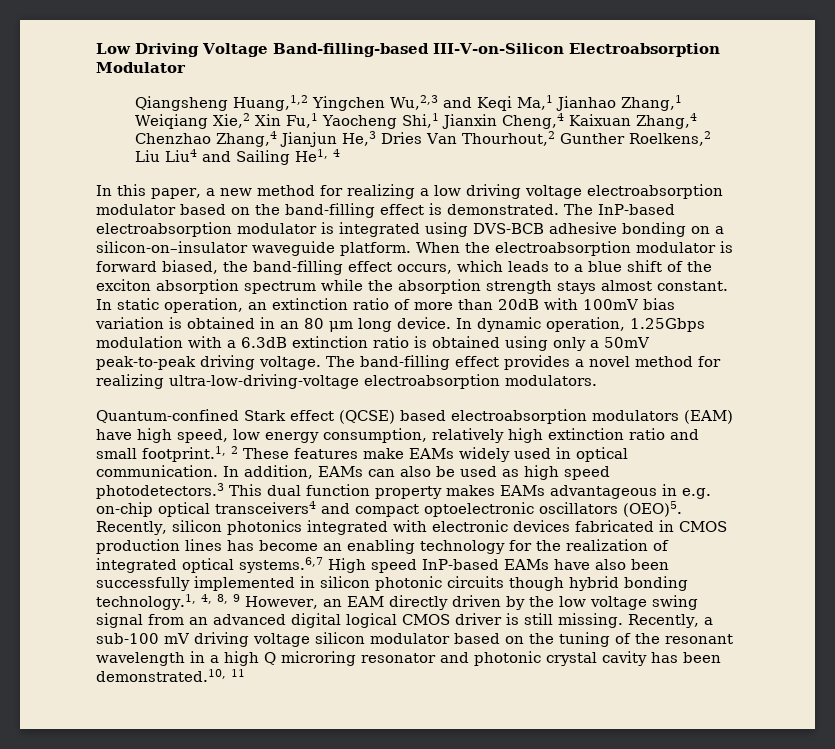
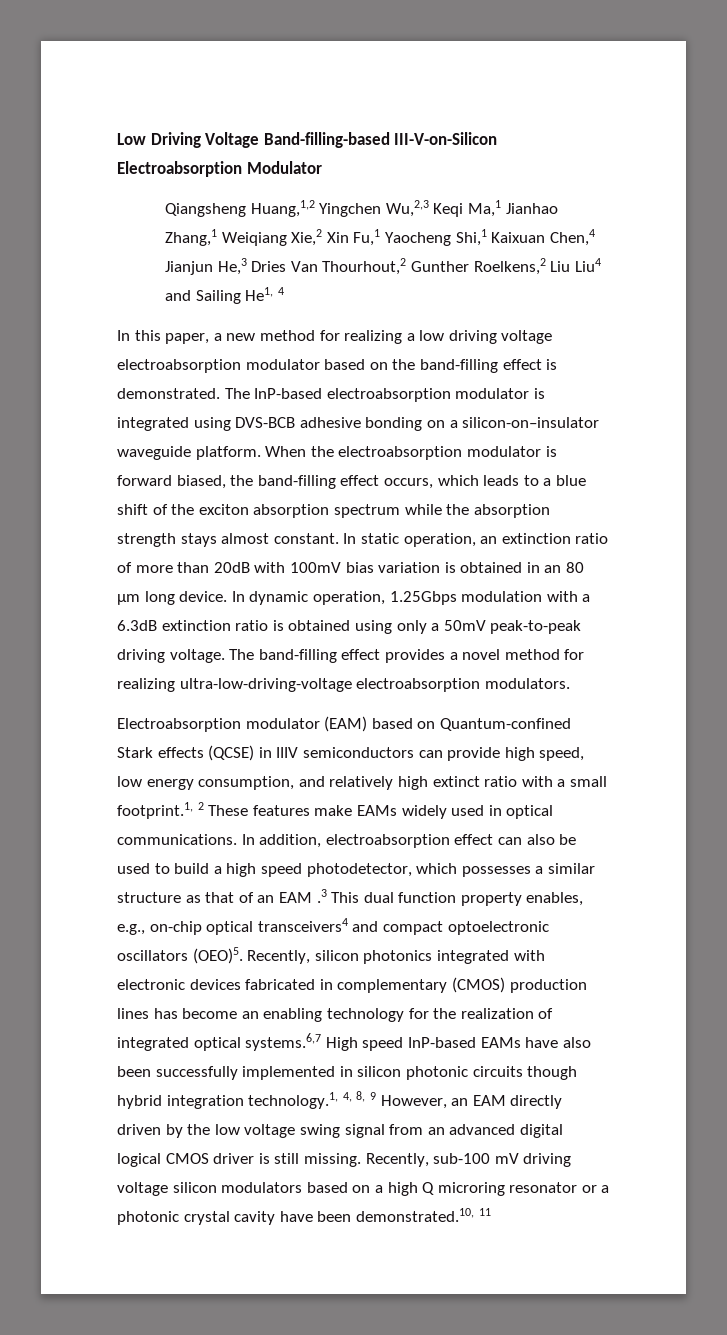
- Qiangsheng Huang,1,2 Yingchen Wu,2,3 and Keqi Ma,1 Jianhao Zhang,1 Weiqiang Xie,2 Xin Fu,1 Yaocheng Shi,1 Jianxin Cheng,4 Kaixuan Zhang,4 Chenzhao Zhang,4 Jianjun He,3 Dries Van Thourhout,2 Gunther Roelkens,2 Liu Liu4 and Sailing He1, 4
+ Qiangsheng Huang,1,2 Yingchen Wu,2,3 Keqi Ma,1 Jianhao Zhang,1 Weiqiang Xie,2 Xin Fu,1 Yaocheng Shi,1 Kaixuan Chen,4 Jianjun He,3 Dries Van Thourhout,2 Gunther Roelkens,2 Liu Liu4 and Sailing He1, 4
- Quantum-confined Stark effect (QCSE) based electroabsorption modulators (EAM) have high speed, low energy consumption, relatively high extinction ratio and small footprint.1, 2 These features make EAMs widely used in optical communication.
+ Electroabsorption modulator (EAM) based on Quantum-confined Stark effects (QCSE) in IIIV semiconductors can provide high speed, low energy consumption, and relatively high extinct ratio with a small footprint.1, 2 These features make EAMs widely used in optical communications.
- In addition, EAMs can also be used as high speed photodetectors.3 This dual function property makes EAMs advantageous in e.g. on-chip optical transceivers4 and compact optoelectronic oscillators (OEO)5.
+ In addition, electroabsorption effect can also be used to build a high speed photodetector, which possesses a similar structure as that of an EAM .3 This dual function property enables, e.g., on-chip optical transceivers4 and compact optoelectronic oscillators (OEO)5.
- Recently, silicon photonics integrated with electronic devices fabricated in CMOS production lines has become an enabling technology for the realization of integrated optical systems.6,7 High speed InP-based EAMs have also been successfully implemented in silicon photonic circuits though hybrid bonding technology.1, 4, 8, 9 However, an EAM directly driven by the low voltage swing signal from an advanced digital logical CMOS driver is still missing.
+ Recently, silicon photonics integrated with electronic devices fabricated in complementary (CMOS) production lines has become an enabling technology for the realization of integrated optical systems.6,7 High speed InP-based EAMs have also been successfully implemented in silicon photonic circuits though hybrid integration technology.1, 4, 8, 9 However, an EAM directly driven by the low voltage swing signal from an advanced digital logical CMOS driver is still missing.
- Recently, a sub-100 mV driving voltage silicon modulator based on the tuning of the resonant wavelength in a high Q microring resonator and photonic crystal cavity has been demonstrated.10, 11
+ Recently, sub-100 mV driving voltage silicon modulators based on a high Q microring resonator or a photonic crystal cavity have been demonstrated.10, 11

